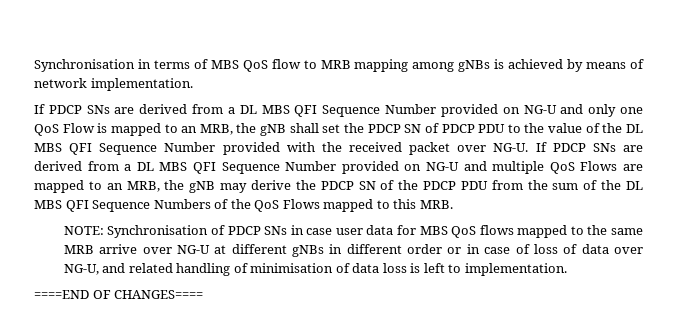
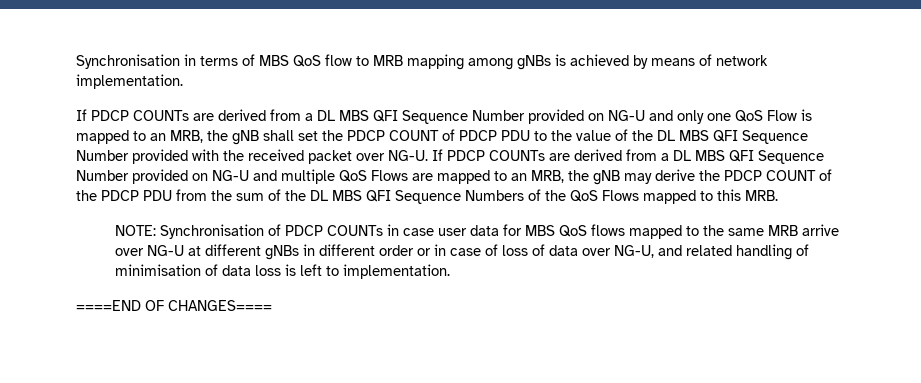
- If PDCP SNs are derived from a DL MBS QFI Sequence Number provided on NG-U and only one QoS Flow is mapped to an MRB, the gNB shall set the PDCP SN of PDCP PDU to the value of the DL MBS QFI Sequence Number provided with the received packet over NG-U.
+ If PDCP COUNTs are derived from a DL MBS QFI Sequence Number provided on NG-U and only one QoS Flow is mapped to an MRB, the gNB shall set the PDCP COUNT of PDCP PDU to the value of the DL MBS QFI Sequence Number provided with the received packet over NG-U.
- If PDCP SNs are derived from a DL MBS QFI Sequence Number provided on NG-U and multiple QoS Flows are mapped to an MRB, the gNB may derive the PDCP SN of the PDCP PDU from the sum of the DL MBS QFI Sequence Numbers of the QoS Flows mapped to this MRB.
+ If PDCP COUNTs are derived from a DL MBS QFI Sequence Number provided on NG-U and multiple QoS Flows are mapped to an MRB, the gNB may derive the PDCP COUNT of the PDCP PDU from the sum of the DL MBS QFI Sequence Numbers of the QoS Flows mapped to this MRB.
- NOTE: Synchronisation of PDCP SNs in case user data for MBS QoS flows mapped to the same MRB arrive over NG-U at different gNBs in different order or in case of loss of data over NG-U, and related handling of minimisation of data loss is left to implementation.
+ NOTE: Synchronisation of PDCP COUNTs in case user data for MBS QoS flows mapped to the same MRB arrive over NG-U at different gNBs in different order or in case of loss of data over NG-U, and related handling of minimisation of data loss is left to implementation.

